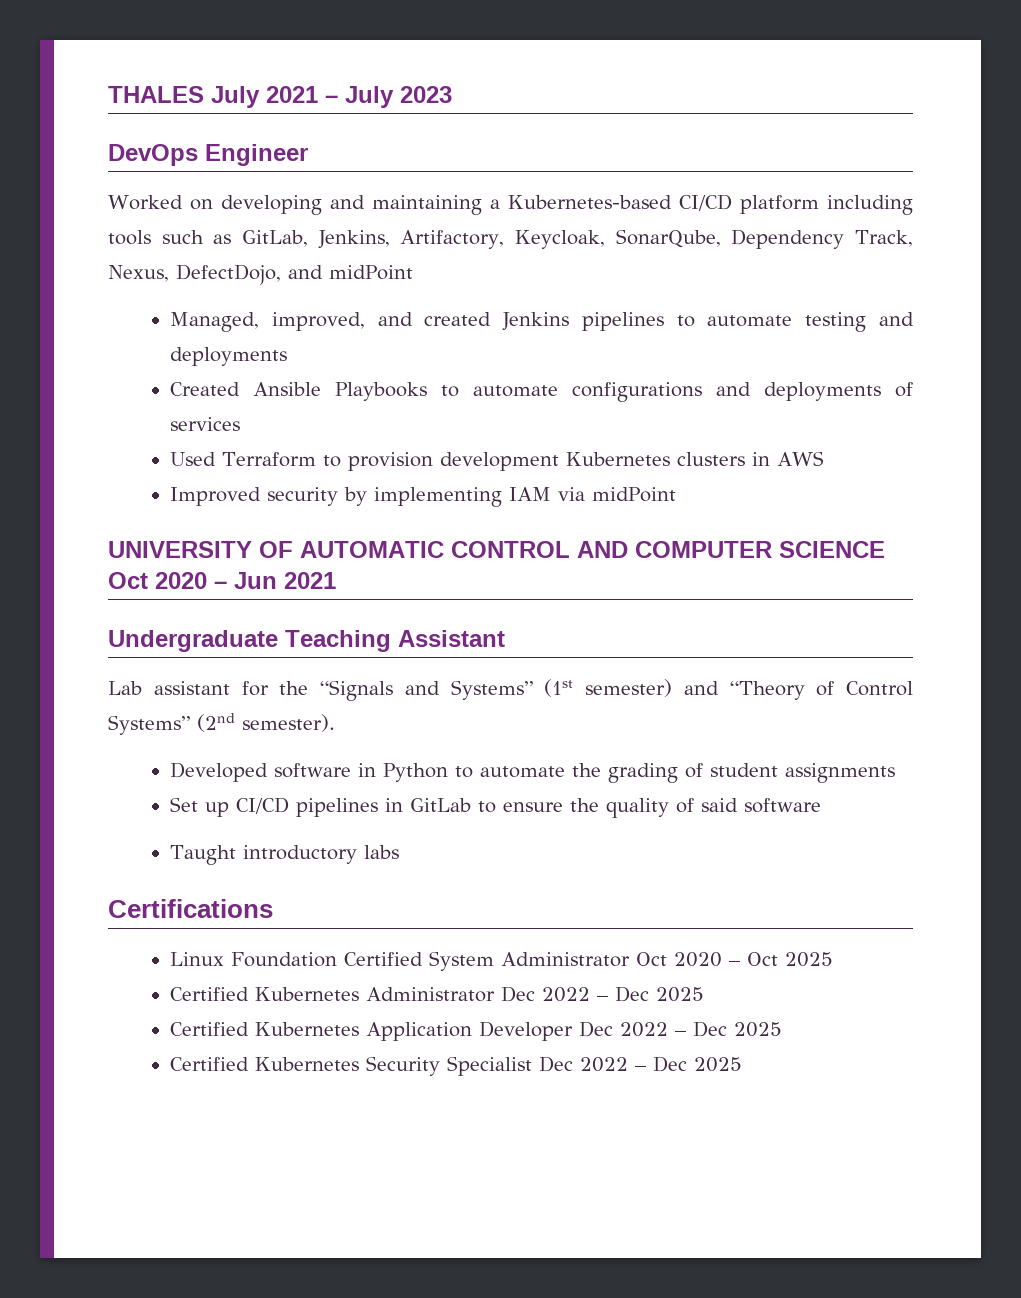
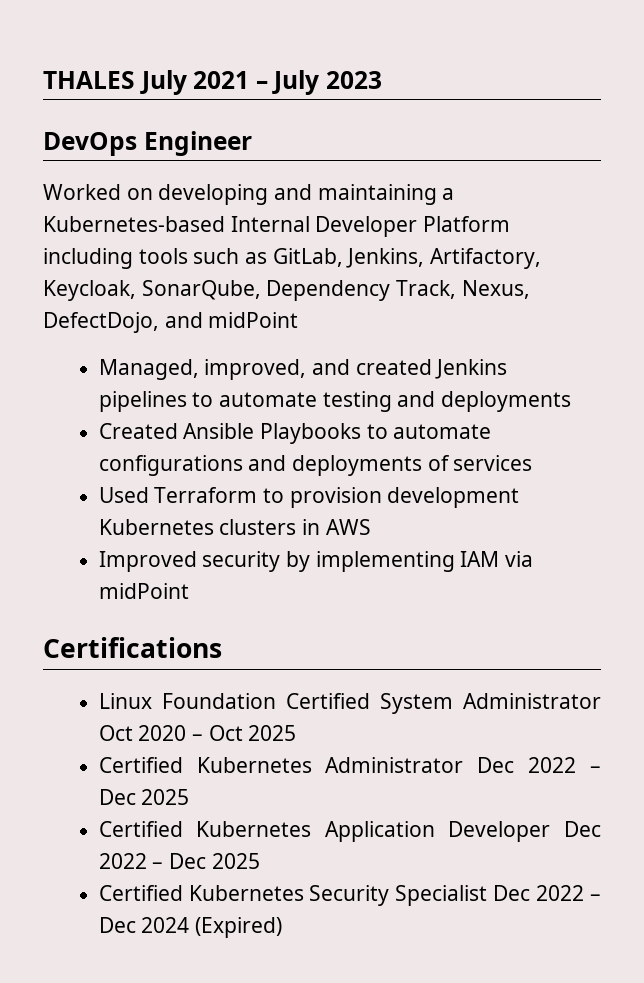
- Worked on developing and maintaining a Kubernetes-based CI/CD platform including tools such as GitLab, Jenkins, Artifactory, Keycloak, SonarQube, Dependency Track, Nexus, DefectDojo, and midPoint
+ Worked on developing and maintaining a Kubernetes-based Internal Developer Platform including tools such as GitLab, Jenkins, Artifactory, Keycloak, SonarQube, Dependency Track, Nexus, DefectDojo, and midPoint
- UNIVERSITY OF AUTOMATIC CONTROL AND COMPUTER SCIENCE Oct 2020 – Jun 2021
- Undergraduate Teaching Assistant
- Lab assistant for the “Signals and Systems” (1st semester) and “Theory of Control Systems” (2nd semester).
- Developed software in Python to automate the grading of student assignments
- Set up CI/CD pipelines in GitLab to ensure the quality of said software
- Taught introductory labs
- Certified Kubernetes Security Specialist Dec 2022 – Dec 2025
+ Certified Kubernetes Security Specialist Dec 2022 – Dec 2024 (Expired)

